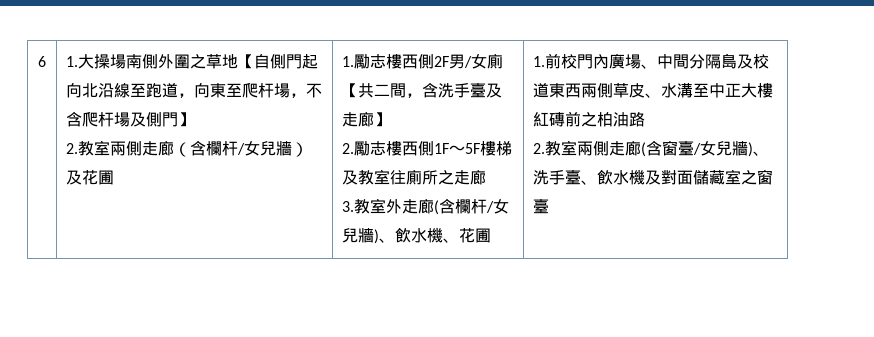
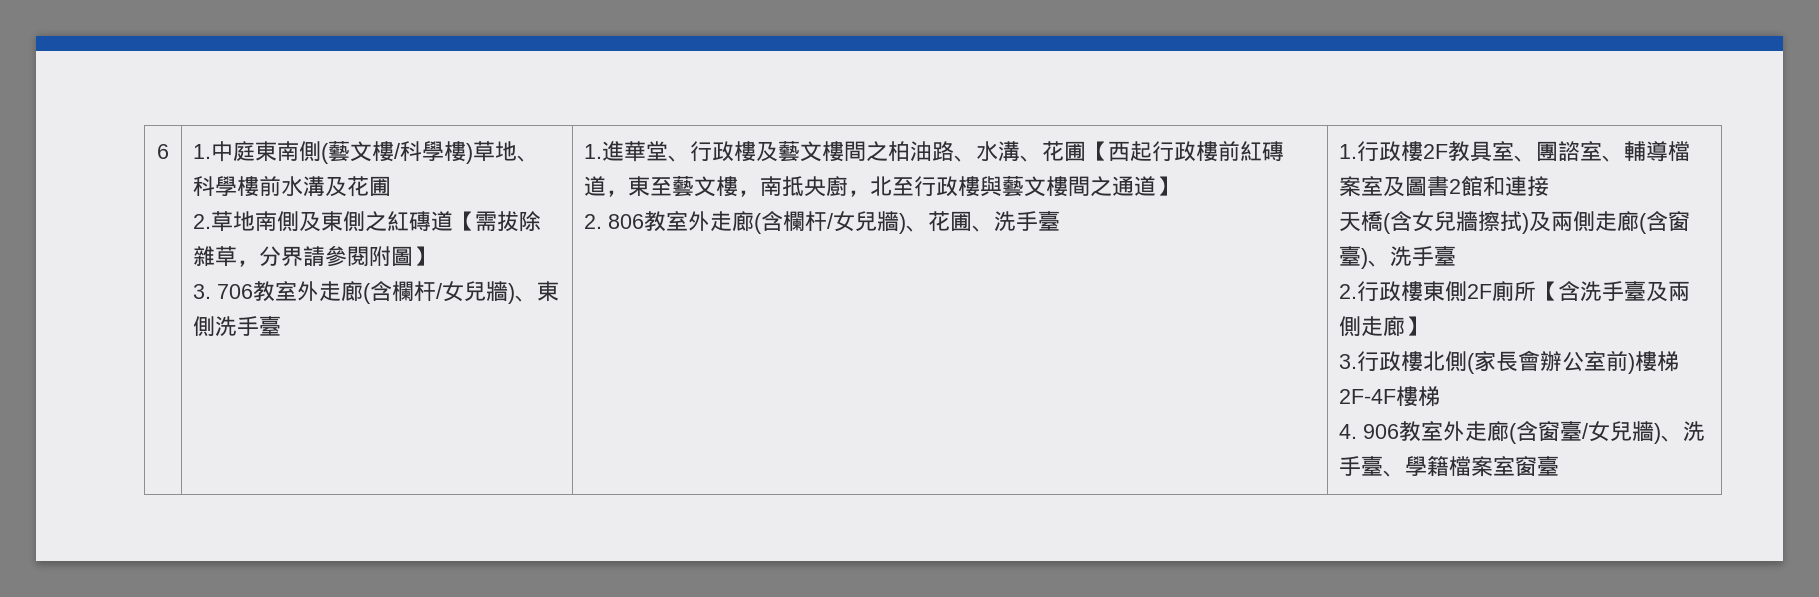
- 1.大操場南側外圍之草地【自側門起向北沿線至跑道，向東至爬杆場，不含爬杆場及側門】
- 2.教室兩側走廊（含欄杆/女兒牆）及花圃 | 1.勵志樓西側2F男/女廁【共二間，含洗手臺及走廊】
- 2.勵志樓西側1F〜5F樓梯及教室往廁所之走廊
- 3.教室外走廊(含欄杆/女兒牆)、飲水機、花圃 | 1.前校門內廣場、中間分隔島及校道東西兩側草皮、水溝至中正大樓紅磚前之柏油路
- 2.教室兩側走廊(含窗臺/女兒牆)、洗手臺、飲水機及對面儲藏室之窗臺
+ 1.中庭東南側(藝文樓/科學樓)草地、科學樓前水溝及花圃
+ 2.草地南側及東側之紅磚道【需拔除雜草，分界請參閱附圖】
+ 3. 706教室外走廊(含欄杆/女兒牆)、東側洗手臺 | 1.進華堂、行政樓及藝文樓間之柏油路、水溝、花圃【西起行政樓前紅磚道，東至藝文樓，南抵央廚，北至行政樓與藝文樓間之通道】
+ 2. 806教室外走廊(含欄杆/女兒牆)、花圃、洗手臺 | 1.行政樓2F教具室、團諮室、輔導檔案室及圖書2館和連接
+ 天橋(含女兒牆擦拭)及兩側走廊(含窗臺)、洗手臺
+ 2.行政樓東側2F廁所【含洗手臺及兩側走廊】
+ 3.行政樓北側(家長會辦公室前)樓梯2F-4F樓梯
+ 4. 906教室外走廊(含窗臺/女兒牆)、洗手臺、學籍檔案室窗臺

